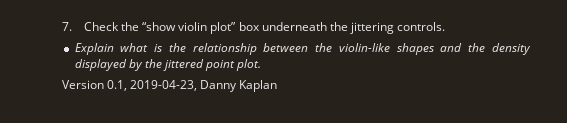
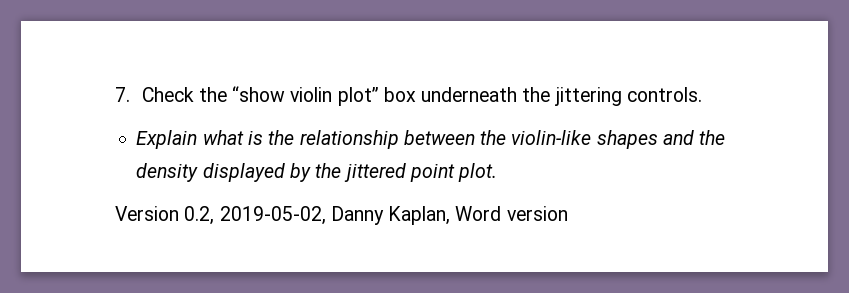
- Version 0.1, 2019-04-23, Danny Kaplan
+ Version 0.2, 2019-05-02, Danny Kaplan, Word version

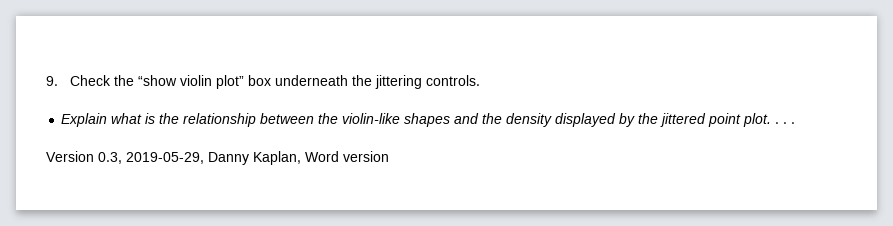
- 7. Check the “show violin plot” box underneath the jittering controls.
+ 9. Check the “show violin plot” box underneath the jittering controls.
- Explain what is the relationship between the violin-like shapes and the density displayed by the jittered point plot.
+ Explain what is the relationship between the violin-like shapes and the density displayed by the jittered point plot. . . .
- Version 0.2, 2019-05-02, Danny Kaplan, Word version
+ Version 0.3, 2019-05-29, Danny Kaplan, Word version

